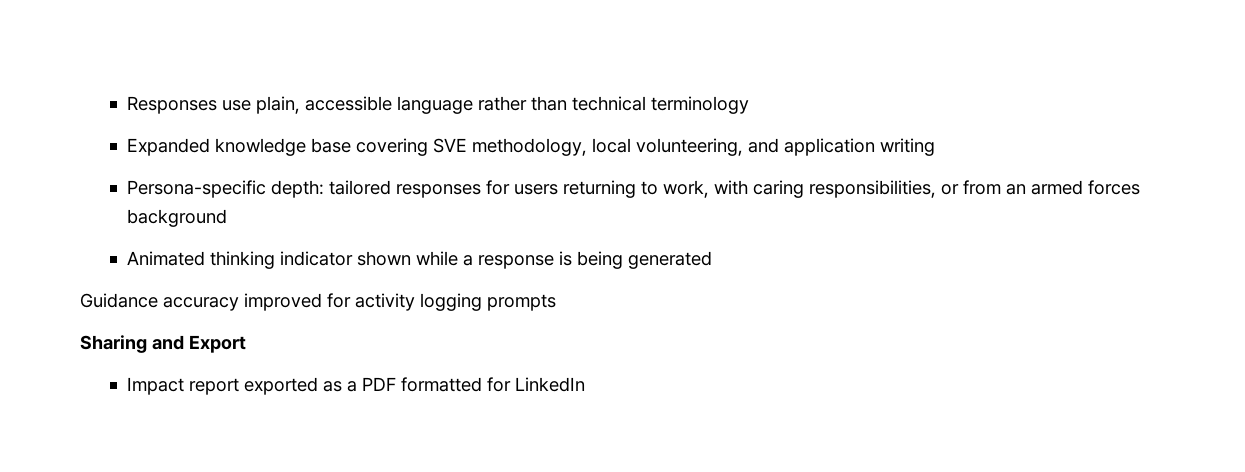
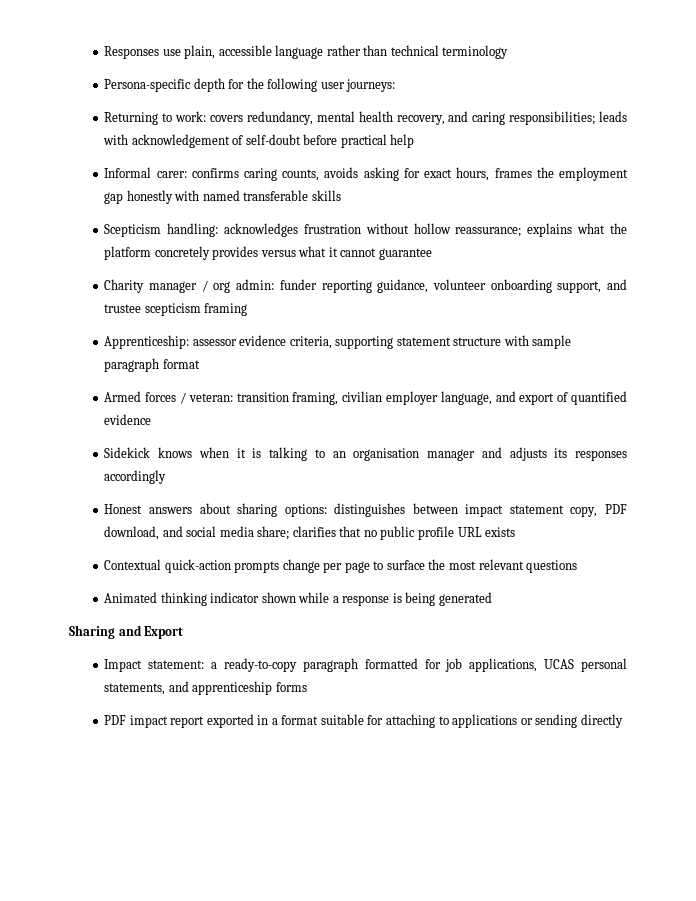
- Expanded knowledge base covering SVE methodology, local volunteering, and application writing
- Persona-specific depth: tailored responses for users returning to work, with caring responsibilities, or from an armed forces background
+ Persona-specific depth for the following user journeys:
+ Returning to work: covers redundancy, mental health recovery, and caring responsibilities; leads with acknowledgement of self-doubt before practical help
+ Informal carer: confirms caring counts, avoids asking for exact hours, frames the employment gap honestly with named transferable skills
+ Scepticism handling: acknowledges frustration without hollow reassurance; explains what the platform concretely provides versus what it cannot guarantee
+ Charity manager / org admin: funder reporting guidance, volunteer onboarding support, and trustee scepticism framing
+ Apprenticeship: assessor evidence criteria, supporting statement structure with sample paragraph format
+ Armed forces / veteran: transition framing, civilian employer language, and export of quantified evidence
+ Sidekick knows when it is talking to an organisation manager and adjusts its responses accordingly
+ Honest answers about sharing options: distinguishes between impact statement copy, PDF download, and social media share; clarifies that no public profile URL exists
+ Contextual quick-action prompts change per page to surface the most relevant questions
- Guidance accuracy improved for activity logging prompts
  Sharing and Export
- Impact report exported as a PDF formatted for LinkedIn
+ Impact statement: a ready-to-copy paragraph formatted for job applications, UCAS personal statements, and apprenticeship forms
+ PDF impact report exported in a format suitable for attaching to applications or sending directly

